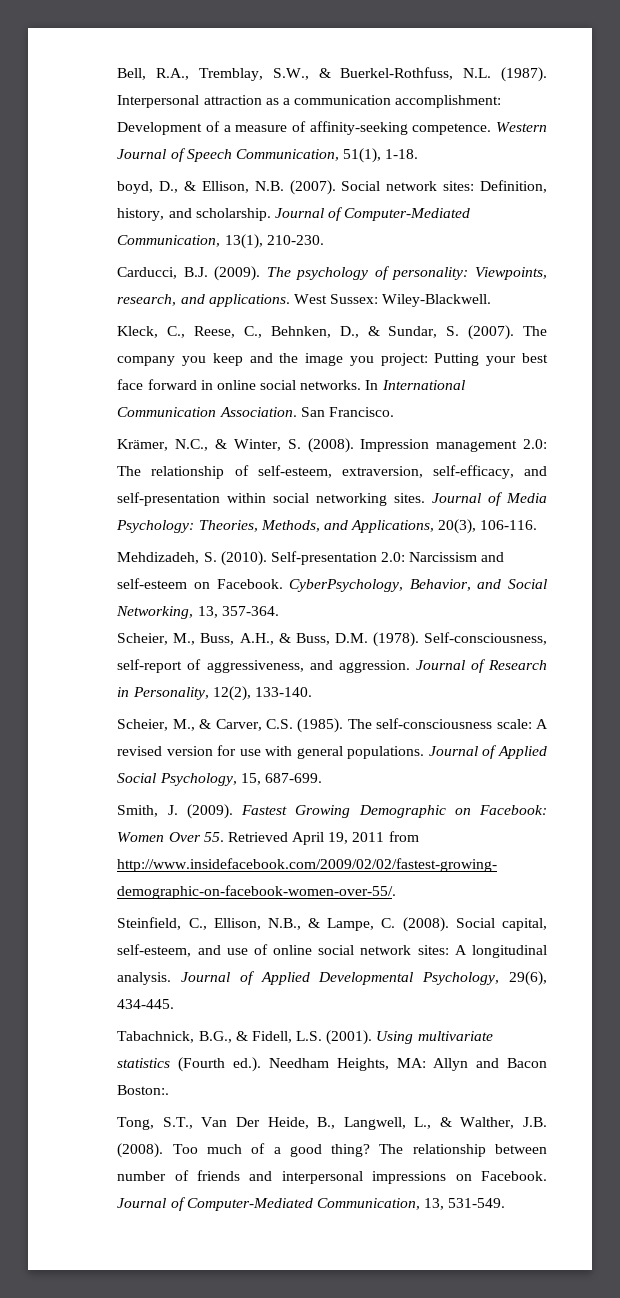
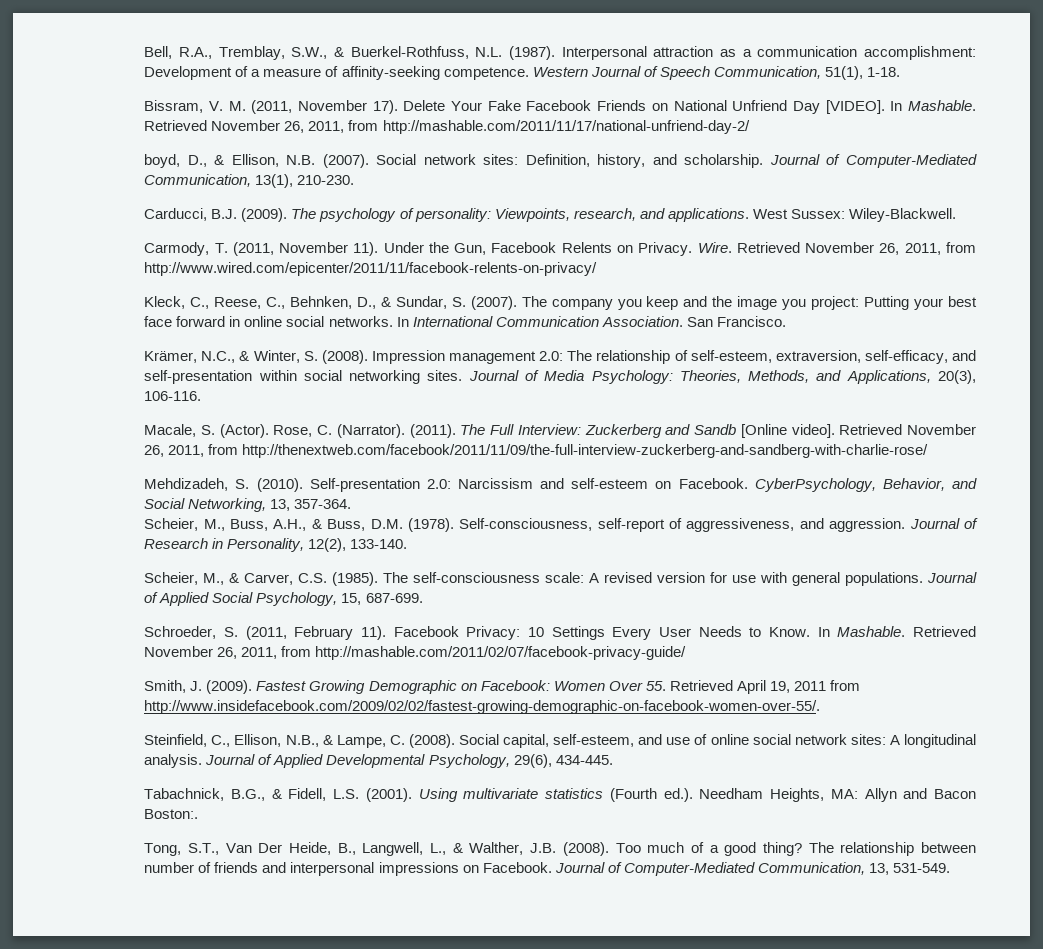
+ Bissram, V. M. (2011, November 17). Delete Your Fake Facebook Friends on National Unfriend Day [VIDEO]. In Mashable. Retrieved November 26, 2011, from http://mashable.com/2011/11/17/national-unfriend-day-2/
+ Carmody, T. (2011, November 11). Under the Gun, Facebook Relents on Privacy. Wire. Retrieved November 26, 2011, from http://www.wired.com/epicenter/2011/11/facebook-relents-on-privacy/
+ Macale, S. (Actor). Rose, C. (Narrator). (2011). The Full Interview: Zuckerberg and Sandb [Online video]. Retrieved November 26, 2011, from http://thenextweb.com/facebook/2011/11/09/the-full-interview-zuckerberg-and-sandberg-with-charlie-rose/
+ Schroeder, S. (2011, February 11). Facebook Privacy: 10 Settings Every User Needs to Know. In Mashable. Retrieved November 26, 2011, from http://mashable.com/2011/02/07/facebook-privacy-guide/

